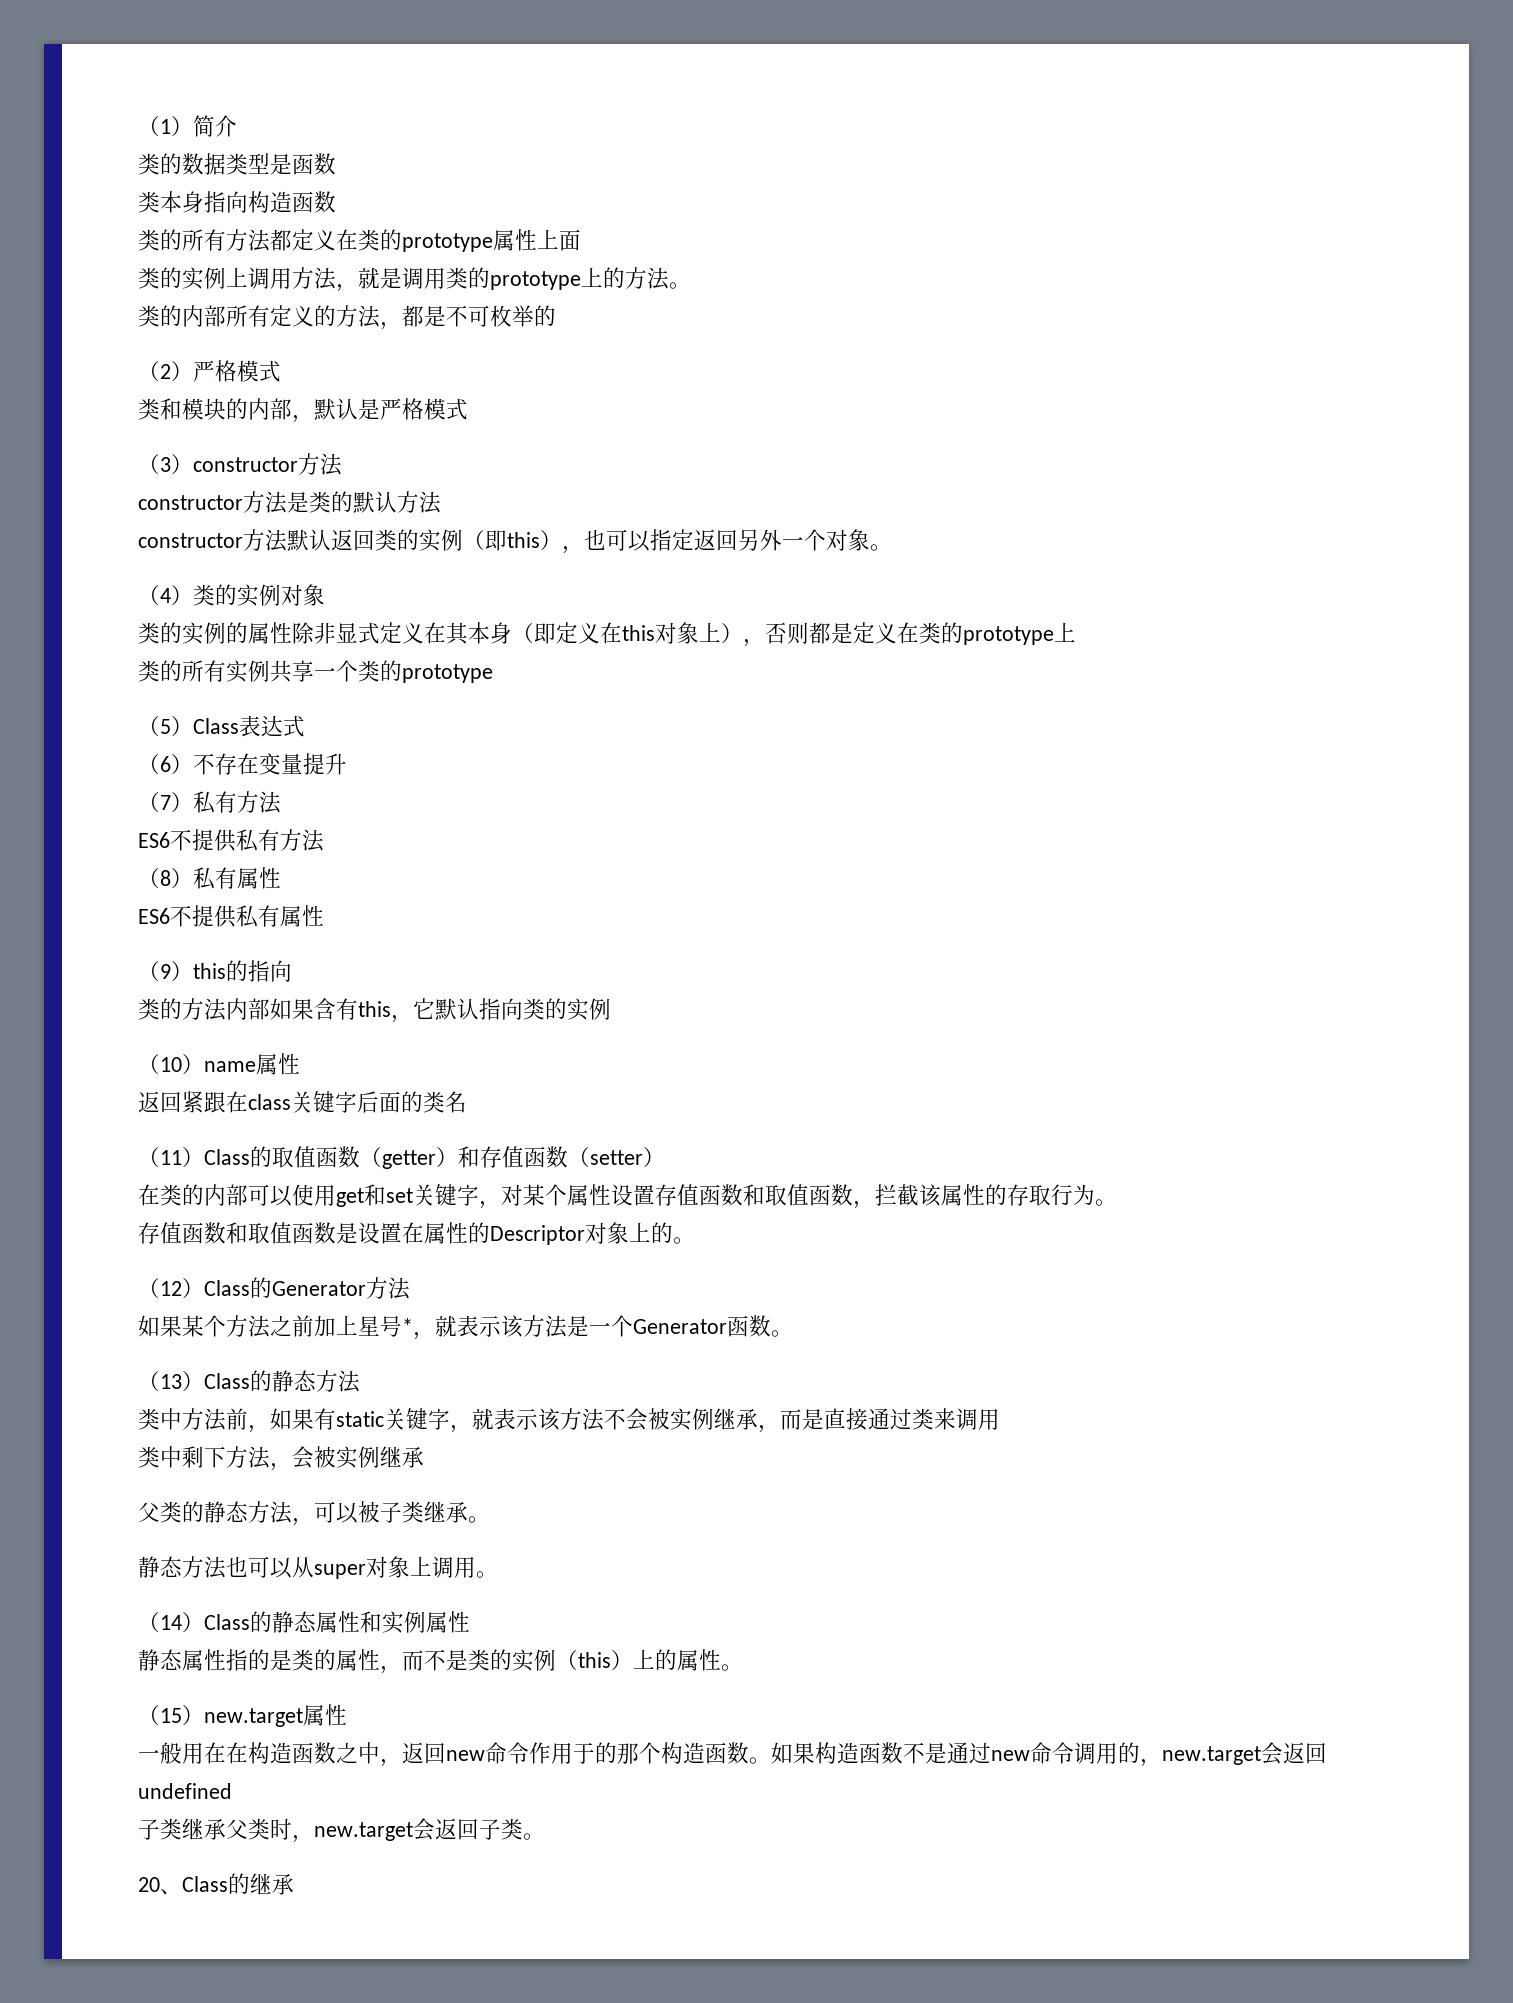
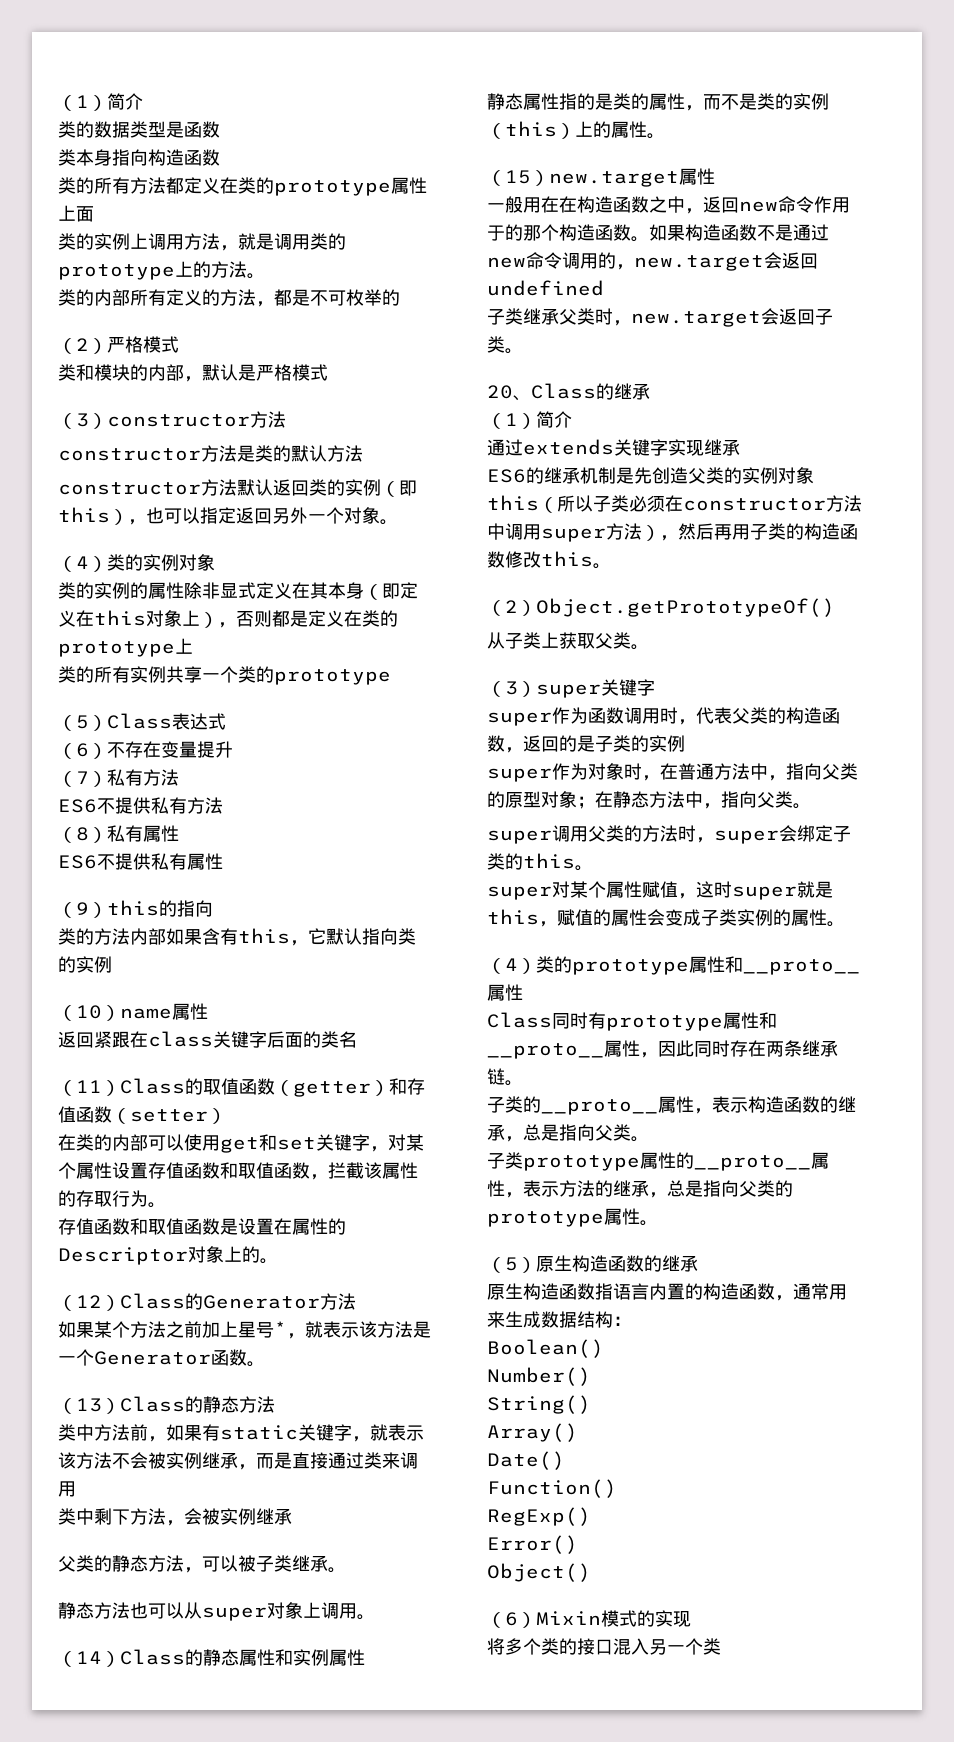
  20、Class的继承
+ （1）简介
+ 通过extends关键字实现继承
+ ES6的继承机制是先创造父类的实例对象this（所以子类必须在constructor方法中调用super方法），然后再用子类的构造函数修改this。
+ （2）Object.getPrototypeOf()
+ 从子类上获取父类。
+ （3）super关键字
+ super作为函数调用时，代表父类的构造函数，返回的是子类的实例
+ super作为对象时，在普通方法中，指向父类的原型对象；在静态方法中，指向父类。
+ super调用父类的方法时，super会绑定子类的this。
+ super对某个属性赋值，这时super就是this，赋值的属性会变成子类实例的属性。
+ （4）类的prototype属性和__proto__属性
+ Class同时有prototype属性和__proto__属性，因此同时存在两条继承链。
+ 子类的__proto__属性，表示构造函数的继承，总是指向父类。
+ 子类prototype属性的__proto__属性，表示方法的继承，总是指向父类的prototype属性。
+ （5）原生构造函数的继承
+ 原生构造函数指语言内置的构造函数，通常用来生成数据结构：
+ Boolean()
+ Number()
+ String()
+ Array()
+ Date()
+ Function()
+ RegExp()
+ Error()
+ Object()
+ （6）Mixin模式的实现
+ 将多个类的接口混入另一个类

